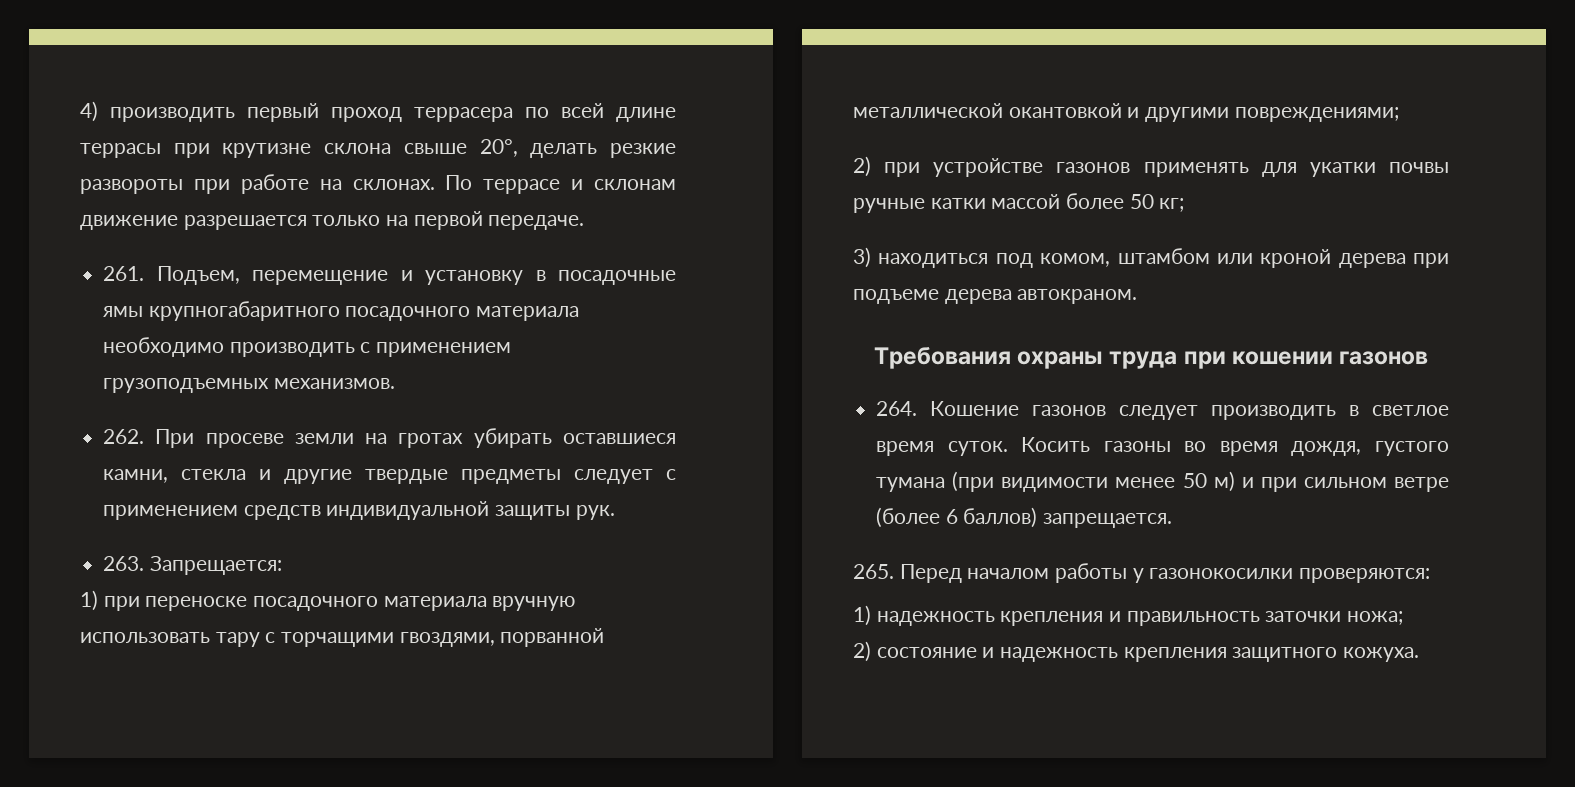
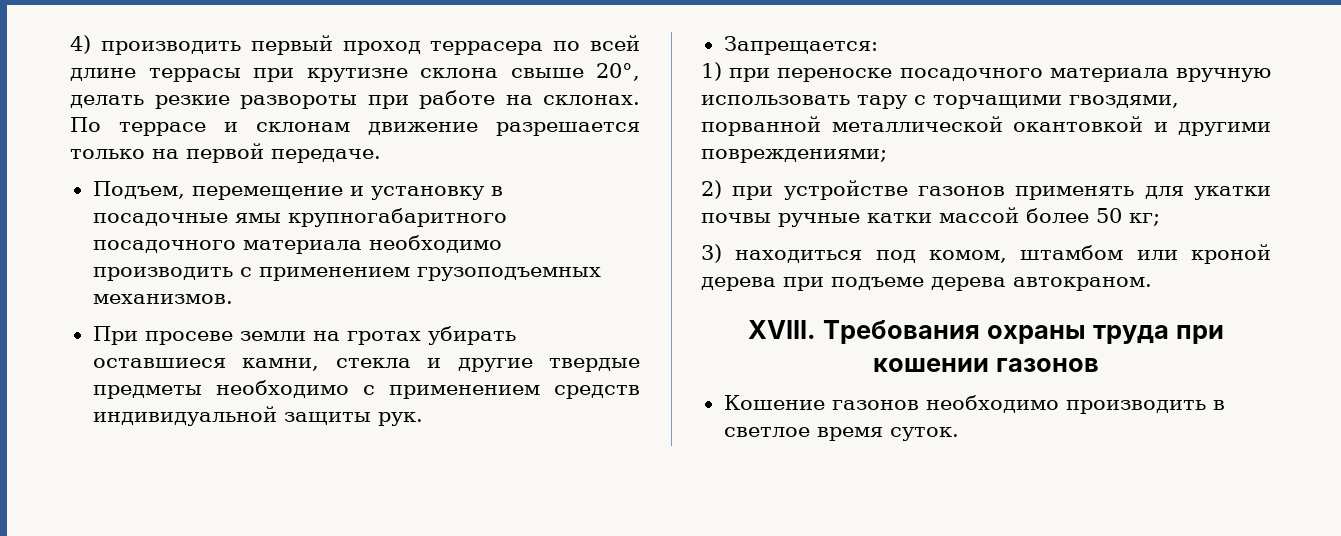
- 261. Подъем, перемещение и установку в посадочные ямы крупногабаритного посадочного материала необходимо производить с применением грузоподъемных механизмов.
+ Подъем, перемещение и установку в посадочные ямы крупногабаритного посадочного материала необходимо производить с применением грузоподъемных механизмов.
- 262. При просеве земли на гротах убирать оставшиеся камни, стекла и другие твердые предметы следует с применением средств индивидуальной защиты рук.
+ При просеве земли на гротах убирать оставшиеся камни, стекла и другие твердые предметы необходимо с применением средств индивидуальной защиты рук.
- 263. Запрещается:
+ Запрещается:
+ XVIII.
- 264. Кошение газонов следует производить в светлое время суток. Косить газоны во время дождя, густого тумана (при видимости менее 50 м) и при сильном ветре (более 6 баллов) запрещается.
- 265. Перед началом работы у газонокосилки проверяются:
- 1) надежность крепления и правильность заточки ножа;
- 2) состояние и надежность крепления защитного кожуха.
+ Кошение газонов необходимо производить в светлое время суток.

